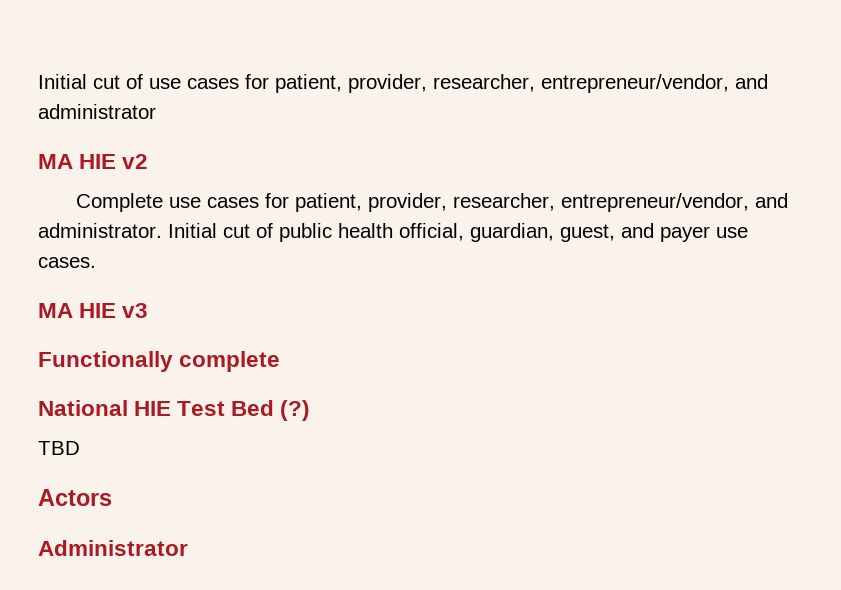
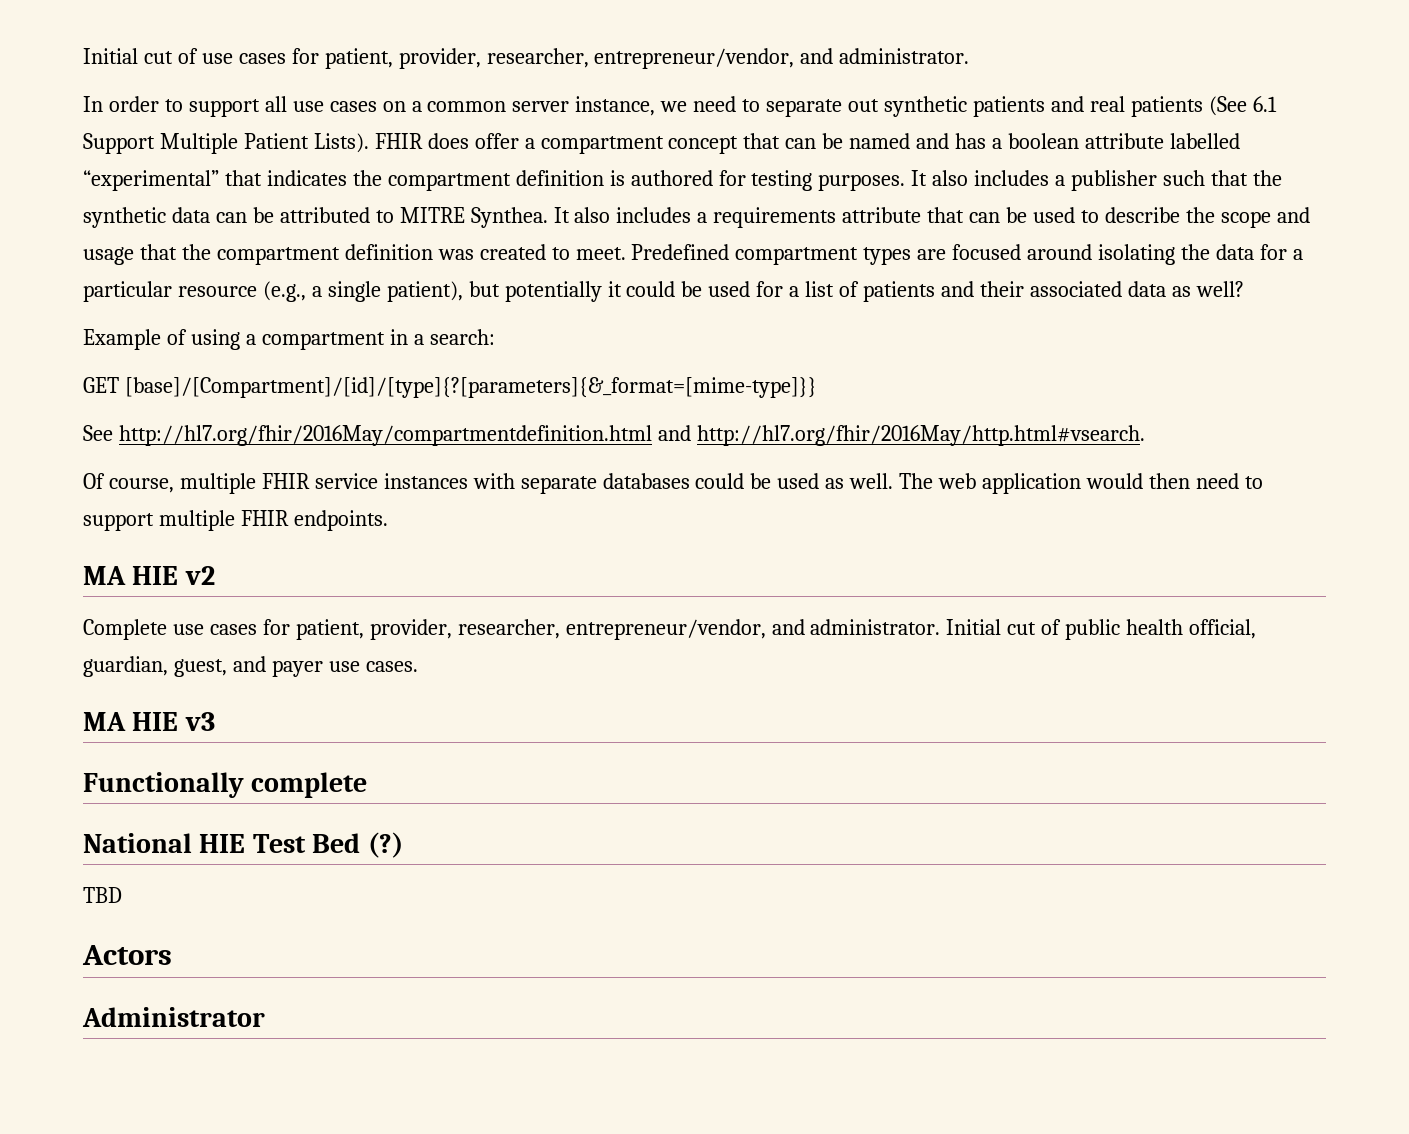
- Initial cut of use cases for patient, provider, researcher, entrepreneur/vendor, and administrator
+ Initial cut of use cases for patient, provider, researcher, entrepreneur/vendor, and administrator.
+ In order to support all use cases on a common server instance, we need to separate out synthetic patients and real patients (See 6.1 Support Multiple Patient Lists). FHIR does offer a compartment concept that can be named and has a boolean attribute labelled “experimental” that indicates the compartment definition is authored for testing purposes. It also includes a publisher such that the synthetic data can be attributed to MITRE Synthea. It also includes a requirements attribute that can be used to describe the scope and usage that the compartment definition was created to meet. Predefined compartment types are focused around isolating the data for a particular resource (e.g., a single patient), but potentially it could be used for a list of patients and their associated data as well?
+ Example of using a compartment in a search:
+ GET [base]/[Compartment]/[id]/[type]{?[parameters]{&_format=[mime-type]}}
+ See http://hl7.org/fhir/2016May/compartmentdefinition.html and http://hl7.org/fhir/2016May/http.html#vsearch.
+ Of course, multiple FHIR service instances with separate databases could be used as well. The web application would then need to support multiple FHIR endpoints.

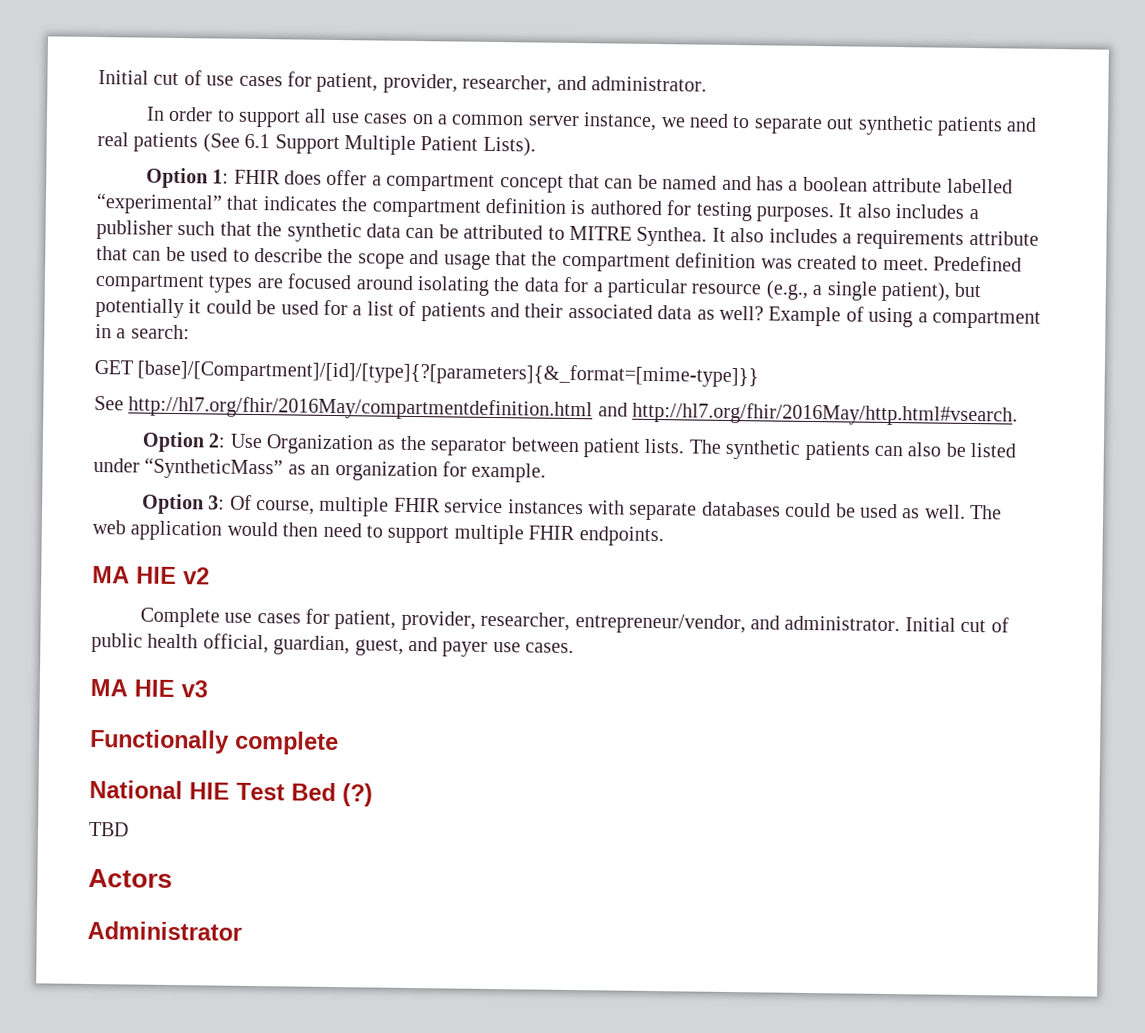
- Initial cut of use cases for patient, provider, researcher, entrepreneur/vendor, and administrator.
+ Initial cut of use cases for patient, provider, researcher, and administrator.
- In order to support all use cases on a common server instance, we need to separate out synthetic patients and real patients (See 6.1 Support Multiple Patient Lists). FHIR does offer a compartment concept that can be named and has a boolean attribute labelled “experimental” that indicates the compartment definition is authored for testing purposes.
+ In order to support all use cases on a common server instance, we need to separate out synthetic patients and real patients (See 6.1 Support Multiple Patient Lists).
+ Option 1: FHIR does offer a compartment concept that can be named and has a boolean attribute labelled “experimental” that indicates the compartment definition is authored for testing purposes.
- Predefined compartment types are focused around isolating the data for a particular resource (e.g., a single patient), but potentially it could be used for a list of patients and their associated data as well?
- Example of using a compartment in a search:
+ Predefined compartment types are focused around isolating the data for a particular resource (e.g., a single patient), but potentially it could be used for a list of patients and their associated data as well? Example of using a compartment in a search:
- Of course, multiple FHIR service instances with separate databases could be used as well.
+ Option 2: Use Organization as the separator between patient lists. The synthetic patients can also be listed under “SyntheticMass” as an organization for example.
+ Option 3: Of course, multiple FHIR service instances with separate databases could be used as well.

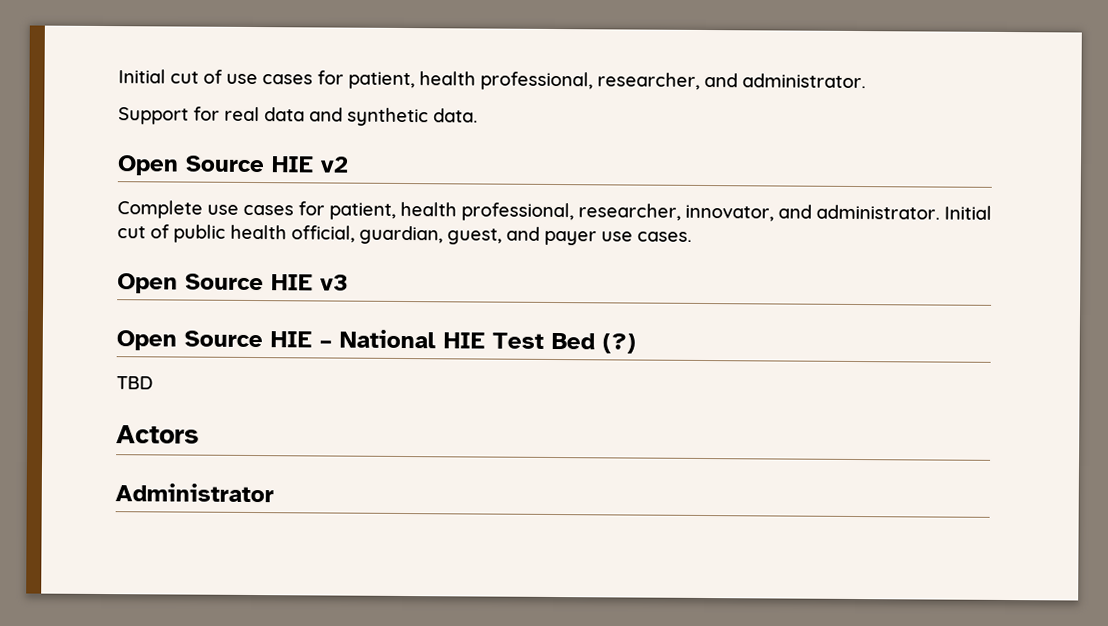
- Initial cut of use cases for patient, provider, researcher, and administrator.
+ Initial cut of use cases for patient, health professional, researcher, and administrator.
- In order to support all use cases on a common server instance, we need to separate out synthetic patients and real patients (See 6.1 Support Multiple Patient Lists).
- Option 1: FHIR does offer a compartment concept that can be named and has a boolean attribute labelled “experimental” that indicates the compartment definition is authored for testing purposes. It also includes a publisher such that the synthetic data can be attributed to MITRE Synthea. It also includes a requirements attribute that can be used to describe the scope and usage that the compartment definition was created to meet. Predefined compartment types are focused around isolating the data for a particular resource (e.g., a single patient), but potentially it could be used for a list of patients and their associated data as well? Example of using a compartment in a search:
- GET [base]/[Compartment]/[id]/[type]{?[parameters]{&_format=[mime-type]}}
- See http://hl7.org/fhir/2016May/compartmentdefinition.html and http://hl7.org/fhir/2016May/http.html#vsearch.
- Option 2: Use Organization as the separator between patient lists. The synthetic patients can also be listed under “SyntheticMass” as an organization for example.
- Option 3: Of course, multiple FHIR service instances with separate databases could be used as well. The web application would then need to support multiple FHIR endpoints.
- MA HIE v2
+ Support for real data and synthetic data.
+ Open Source HIE v2
- Complete use cases for patient, provider, researcher, entrepreneur/vendor, and administrator.
+ Complete use cases for patient, health professional, researcher, innovator, and administrator.
- MA HIE v3
+ Open Source HIE v3
- Functionally complete
- National HIE Test Bed (?)
+ Open Source HIE – National HIE Test Bed (?)

